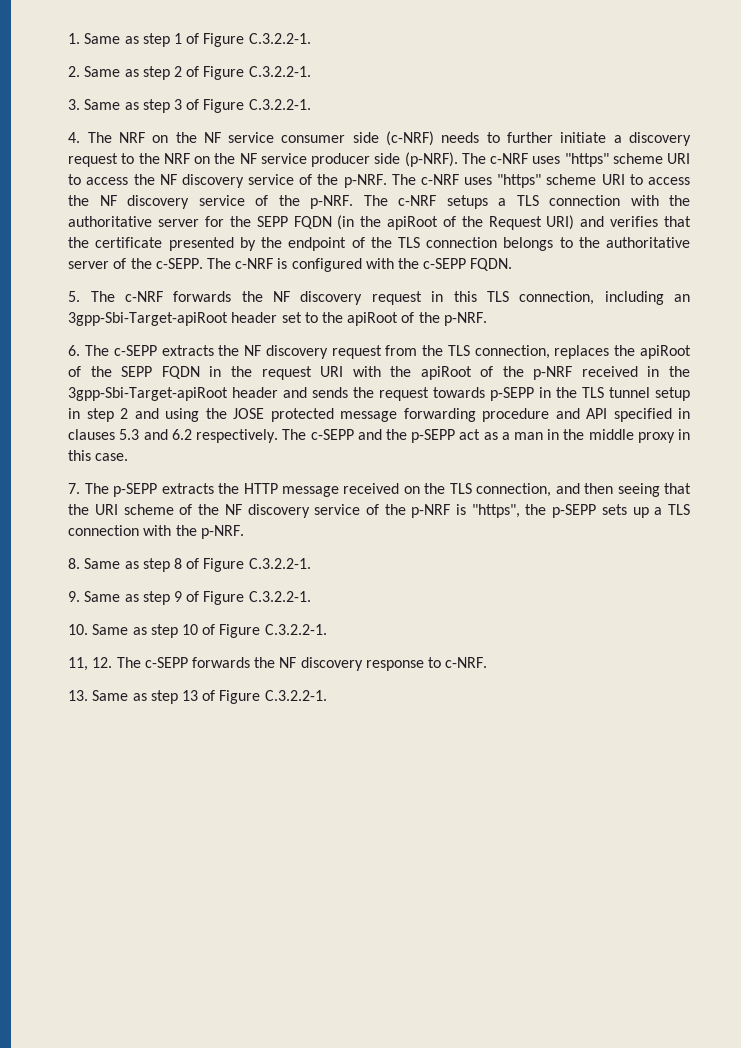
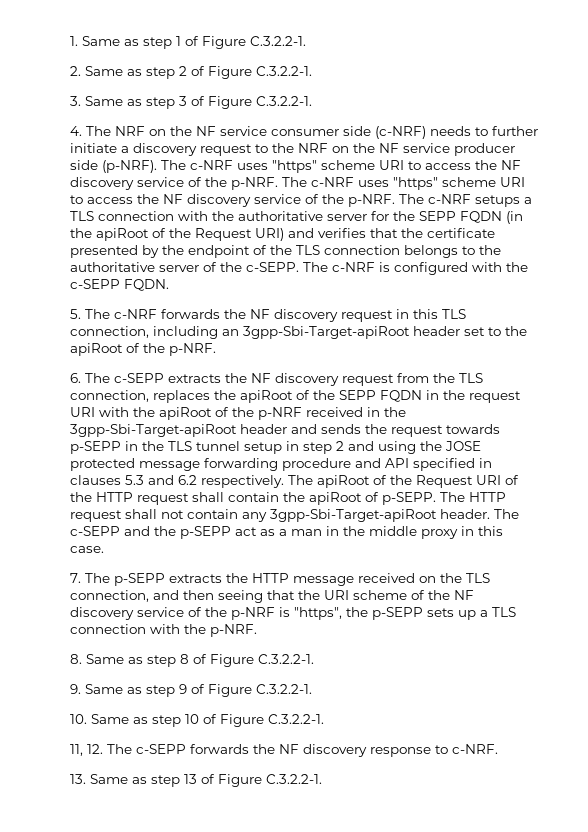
- The c-SEPP and the p-SEPP act as a man in the middle proxy in this case.
+ The apiRoot of the Request URI of the HTTP request shall contain the apiRoot of p-SEPP. The HTTP request shall not contain any 3gpp-Sbi-Target-apiRoot header. The c-SEPP and the p-SEPP act as a man in the middle proxy in this case.

